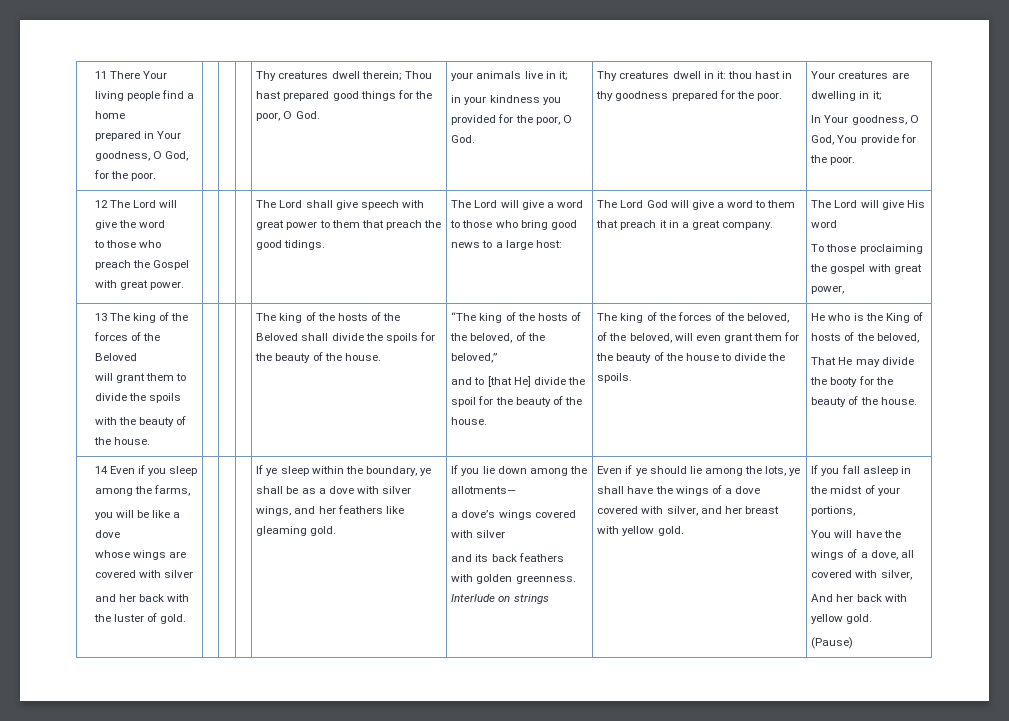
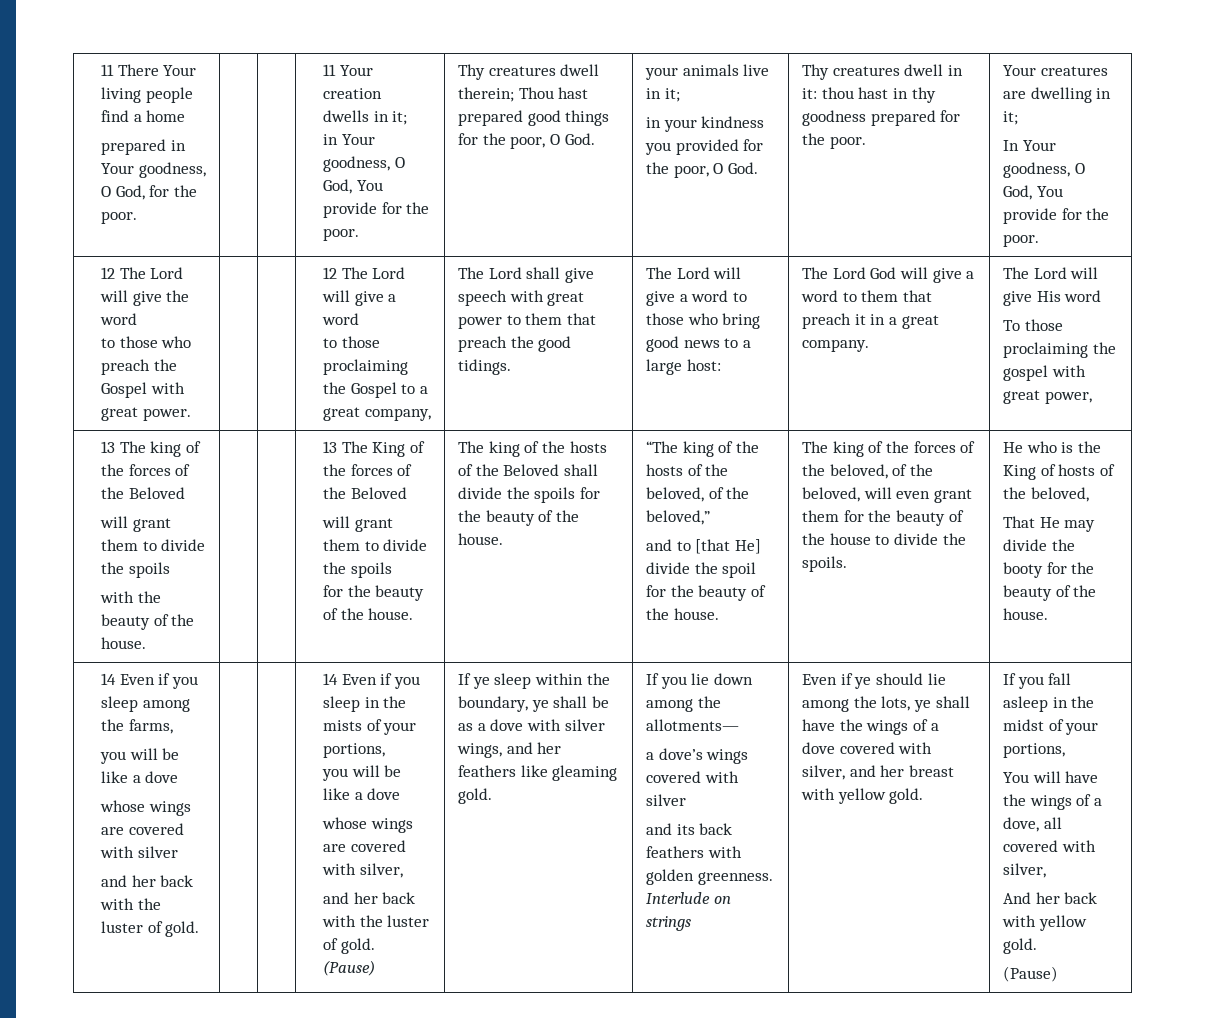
+ 11 Your creation dwells in it;
+ in Your goodness, O God, You provide for the poor.
+ 12 The Lord will give a word
+ to those proclaiming the Gospel to a great company,
+ 13 The King of the forces of the Beloved
+ will grant them to divide the spoils
+ for the beauty of the house.
+ 14 Even if you sleep in the mists of your portions,
+ you will be like a dove
+ whose wings are covered with silver,
+ and her back with the luster of gold. (Pause)

